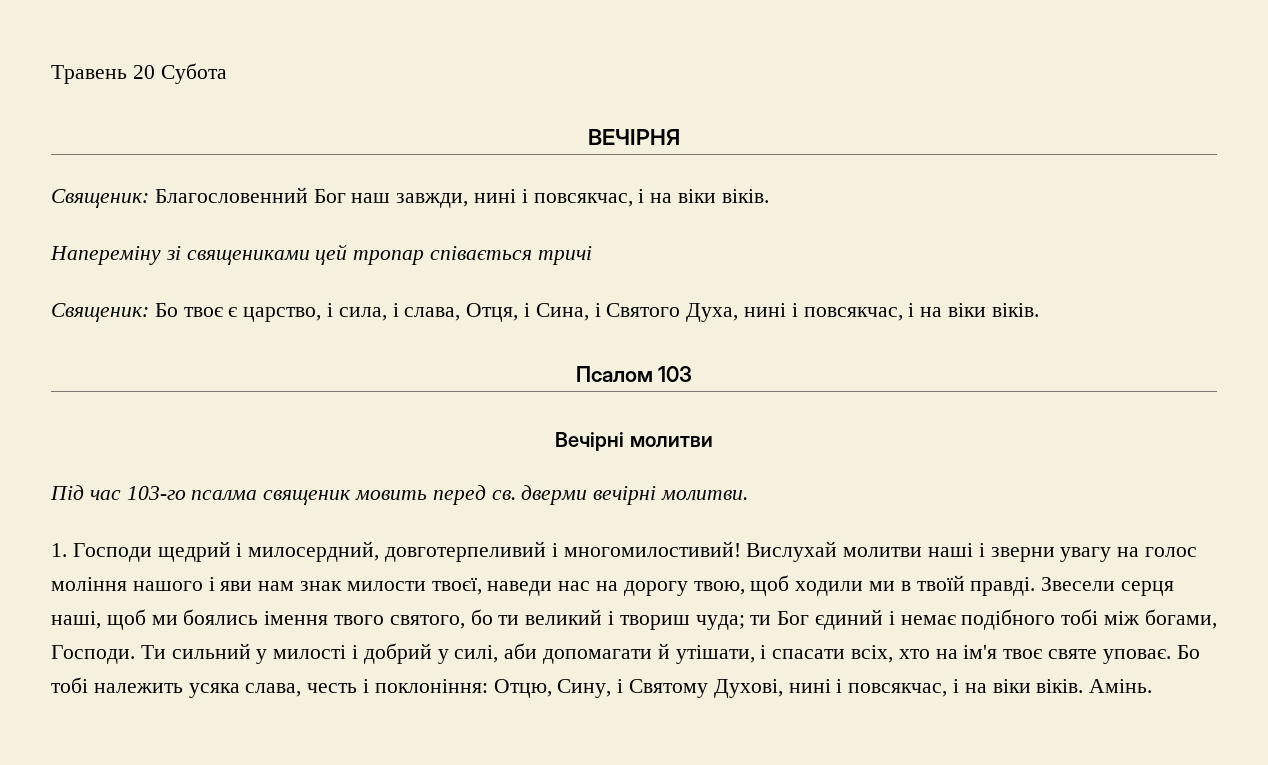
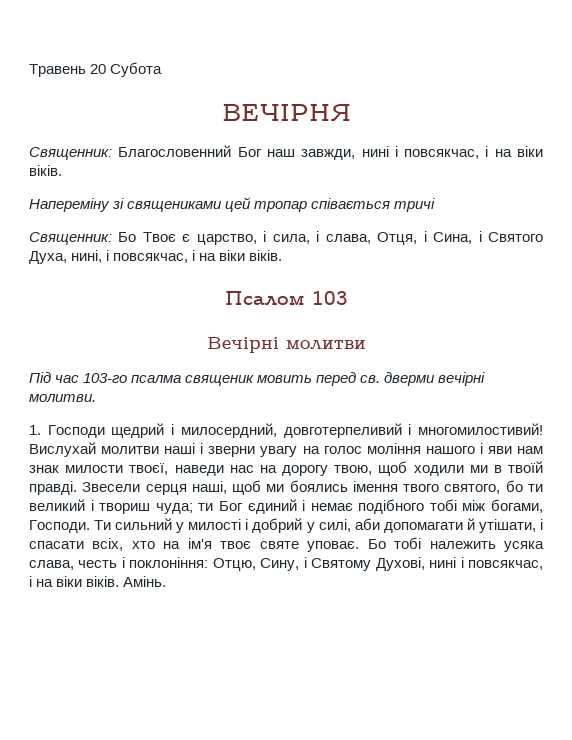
- Священик: Благословенний Бог наш завжди, нині і повсякчас, і на віки віків.
+ Священник: Благословенний Бог наш завжди, нині і повсякчас, і на віки віків.
- Священик: Бо твоє є царство, і сила, і слава, Отця, і Сина, і Святого Духа, нині і повсякчас, і на віки віків.
+ Священник: Бо Твоє є царство, і сила, і слава, Отця, і Сина, і Святого Духа, нині, і повсякчас, і на віки віків.

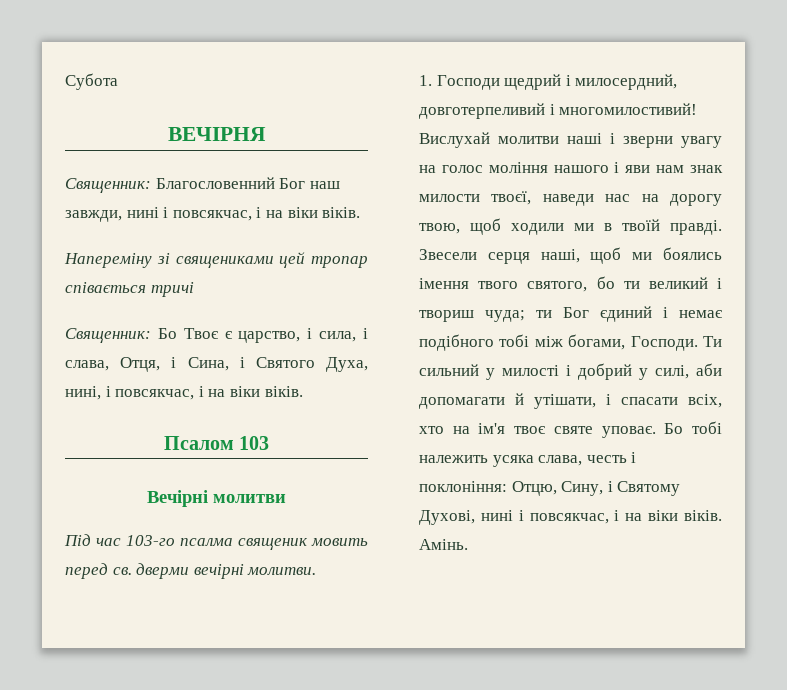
- Травень 20 Субота
+ Субота

